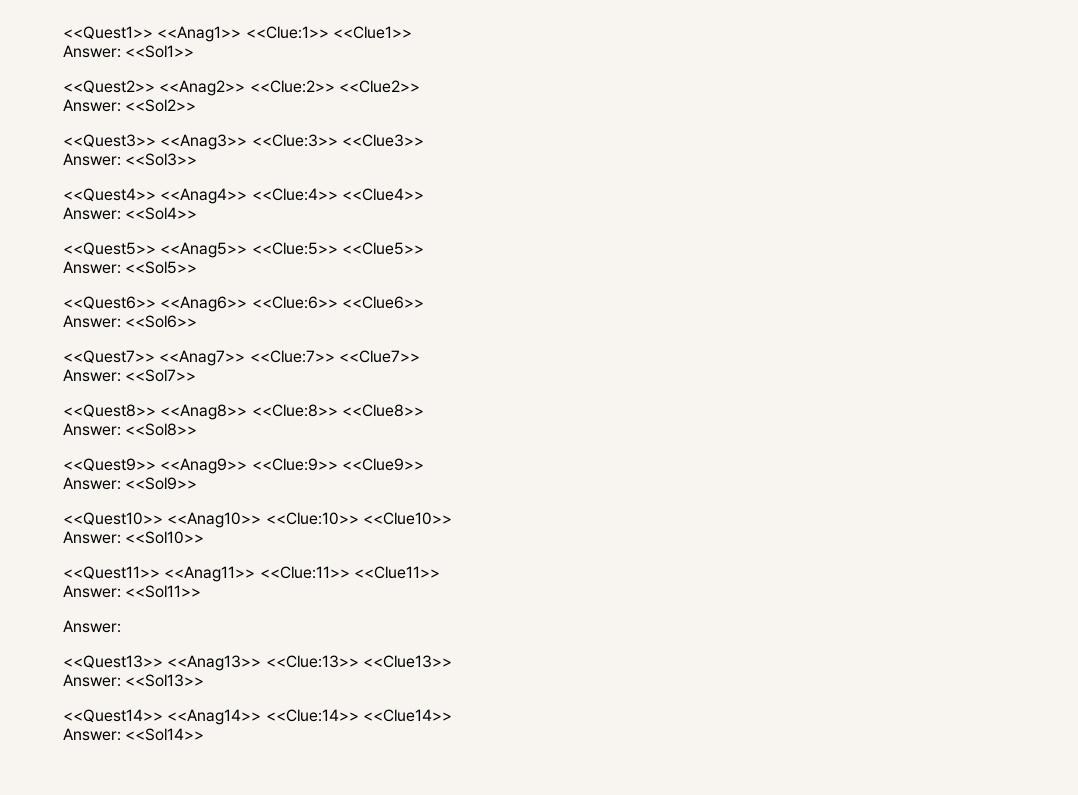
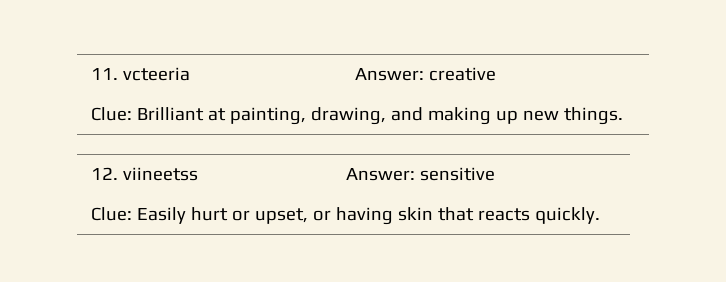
- <<Quest1>> <<Anag1>> <<Clue:1>> <<Clue1>>
- Answer: <<Sol1>>
- <<Quest2>> <<Anag2>> <<Clue:2>> <<Clue2>>
- Answer: <<Sol2>>
- <<Quest3>> <<Anag3>> <<Clue:3>> <<Clue3>>
- Answer: <<Sol3>>
- <<Quest4>> <<Anag4>> <<Clue:4>> <<Clue4>>
- Answer: <<Sol4>>
- <<Quest5>> <<Anag5>> <<Clue:5>> <<Clue5>>
- Answer: <<Sol5>>
- <<Quest6>> <<Anag6>> <<Clue:6>> <<Clue6>>
- Answer: <<Sol6>>
- <<Quest7>> <<Anag7>> <<Clue:7>> <<Clue7>>
- Answer: <<Sol7>>
- <<Quest8>> <<Anag8>> <<Clue:8>> <<Clue8>>
- Answer: <<Sol8>>
- <<Quest9>> <<Anag9>> <<Clue:9>> <<Clue9>>
- Answer: <<Sol9>>
- <<Quest10>> <<Anag10>> <<Clue:10>> <<Clue10>>
- Answer: <<Sol10>>
- <<Quest11>> <<Anag11>> <<Clue:11>> <<Clue11>>
- Answer: <<Sol11>>
- Answer:
- <<Quest13>> <<Anag13>> <<Clue:13>> <<Clue13>>
- Answer: <<Sol13>>
- <<Quest14>> <<Anag14>> <<Clue:14>> <<Clue14>>
- Answer: <<Sol14>>
+ 11. vcteeria | Answer: creative
+ Clue: Brilliant at painting, drawing, and making up new things.
+ 12. viineetss | Answer: sensitive
+ Clue: Easily hurt or upset, or having skin that reacts quickly.

